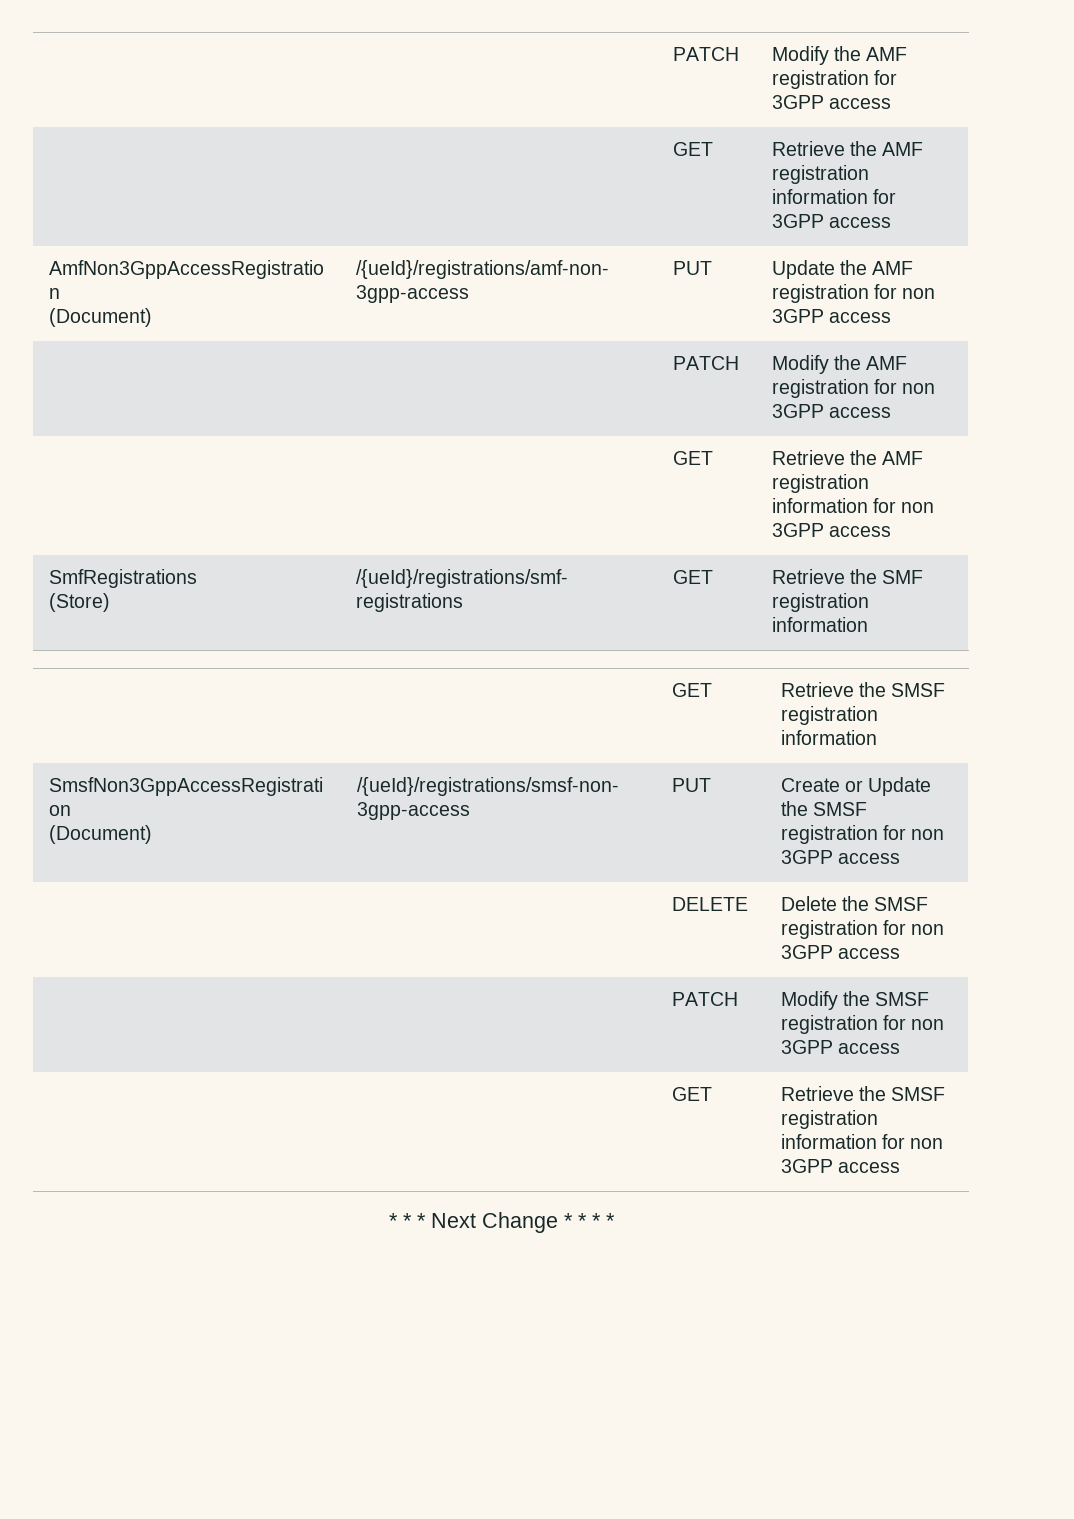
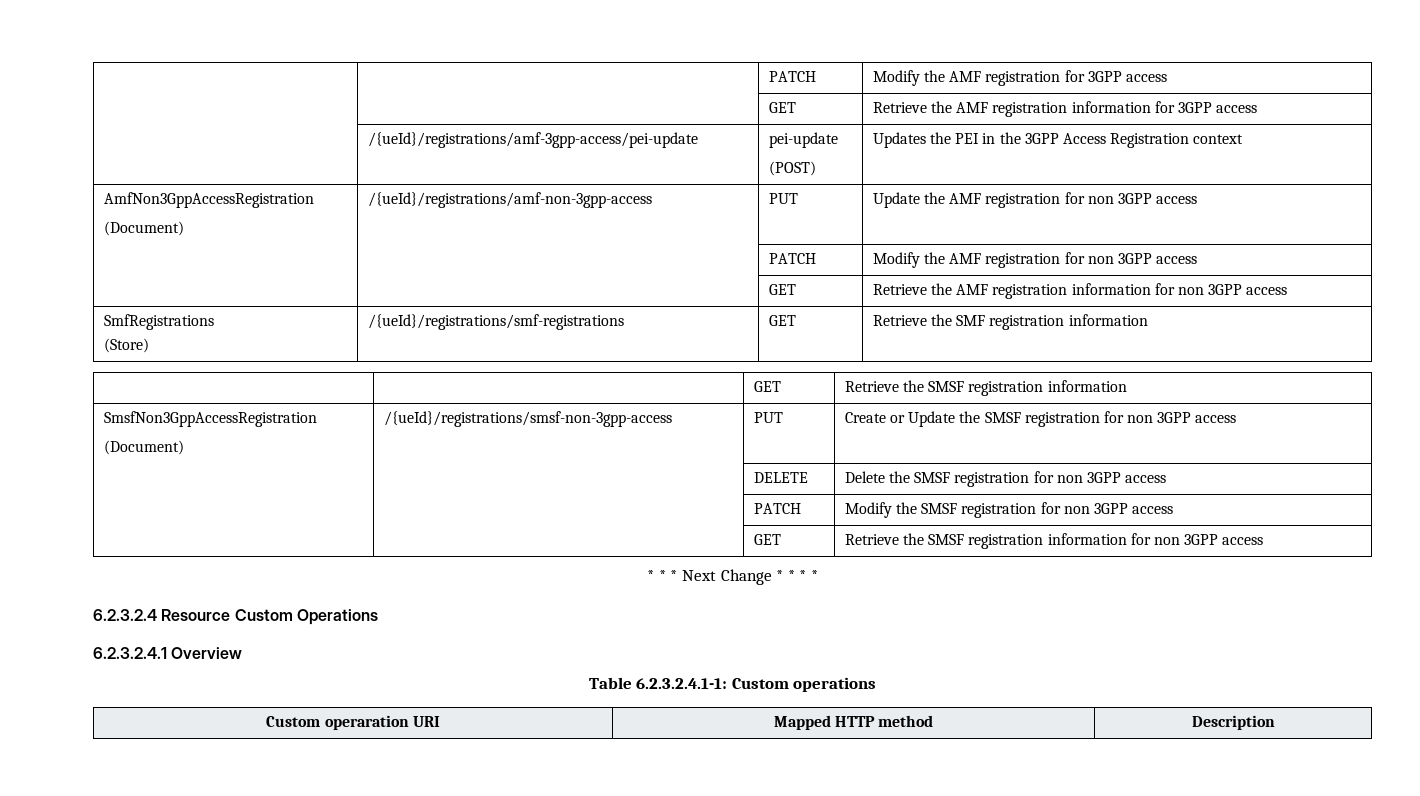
+ | /{ueId}/registrations/amf-3gpp-access/pei-update | pei-update
+ (POST) | Updates the PEI in the 3GPP Access Registration context
+ 6.2.3.2.4 Resource Custom Operations
+ 6.2.3.2.4.1 Overview
+ Table 6.2.3.2.4.1-1: Custom operations
+ Custom operaration URI | Mapped HTTP method | Description

